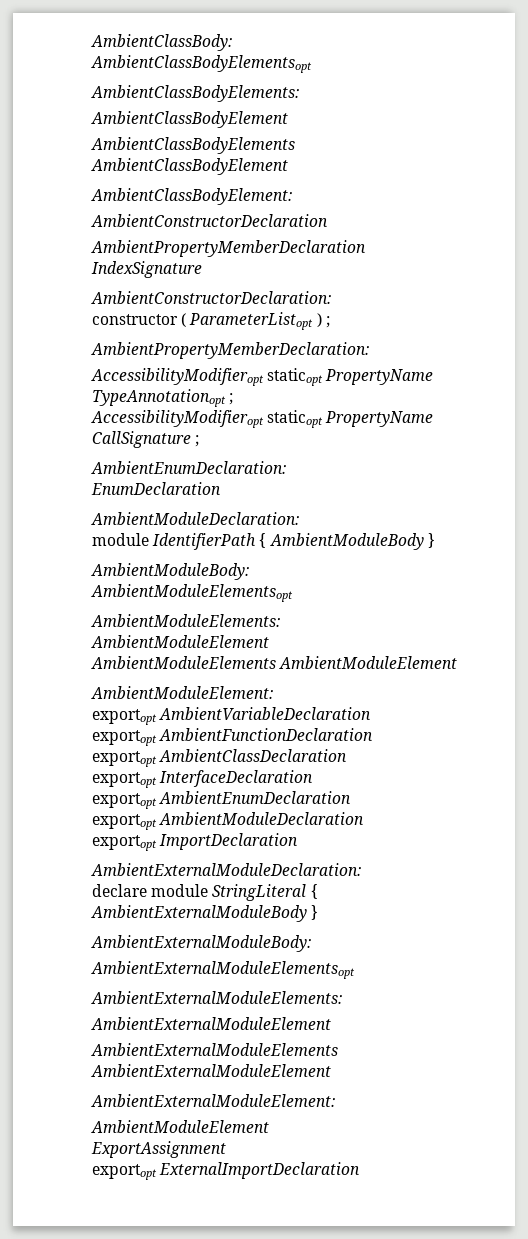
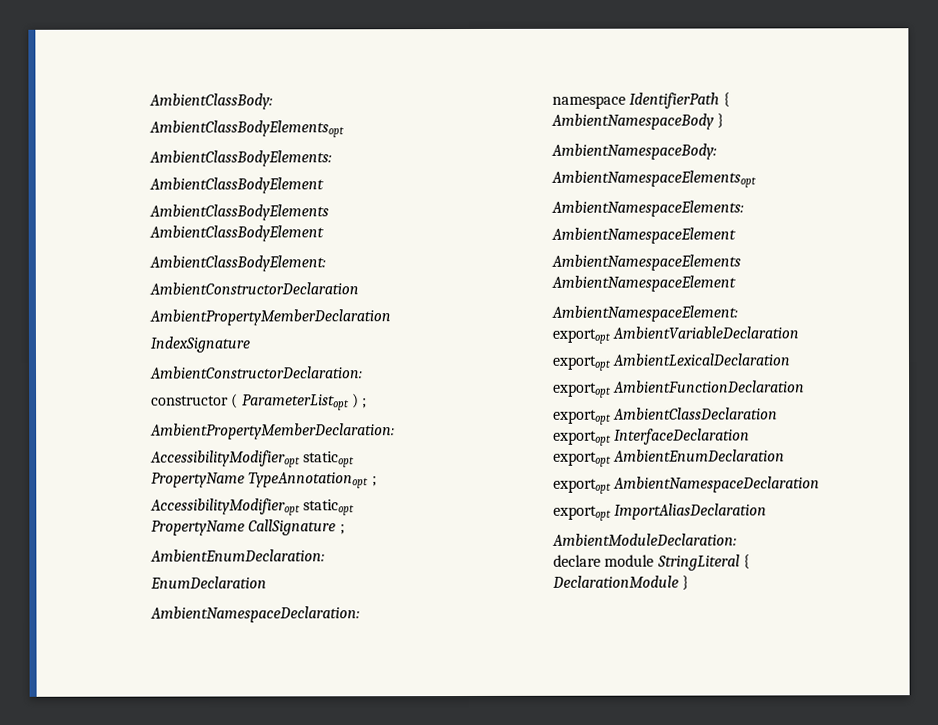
- AmbientModuleDeclaration:
- module IdentifierPath { AmbientModuleBody }
- AmbientModuleBody:
- AmbientModuleElementsopt
- AmbientModuleElements:
- AmbientModuleElement
- AmbientModuleElements AmbientModuleElement
- AmbientModuleElement:
+ AmbientNamespaceDeclaration:
+ namespace IdentifierPath { AmbientNamespaceBody }
+ AmbientNamespaceBody:
+ AmbientNamespaceElementsopt
+ AmbientNamespaceElements:
+ AmbientNamespaceElement
+ AmbientNamespaceElements AmbientNamespaceElement
+ AmbientNamespaceElement:
+ exportopt AmbientLexicalDeclaration
- exportopt AmbientModuleDeclaration
- exportopt ImportDeclaration
- AmbientExternalModuleDeclaration:
+ exportopt AmbientNamespaceDeclaration
+ exportopt ImportAliasDeclaration
+ AmbientModuleDeclaration:
- declare module StringLiteral { AmbientExternalModuleBody }
- AmbientExternalModuleBody:
- AmbientExternalModuleElementsopt
- AmbientExternalModuleElements:
- AmbientExternalModuleElement
- AmbientExternalModuleElements AmbientExternalModuleElement
- AmbientExternalModuleElement:
- AmbientModuleElement
- ExportAssignment
- exportopt ExternalImportDeclaration
+ declare module StringLiteral { DeclarationModule }

